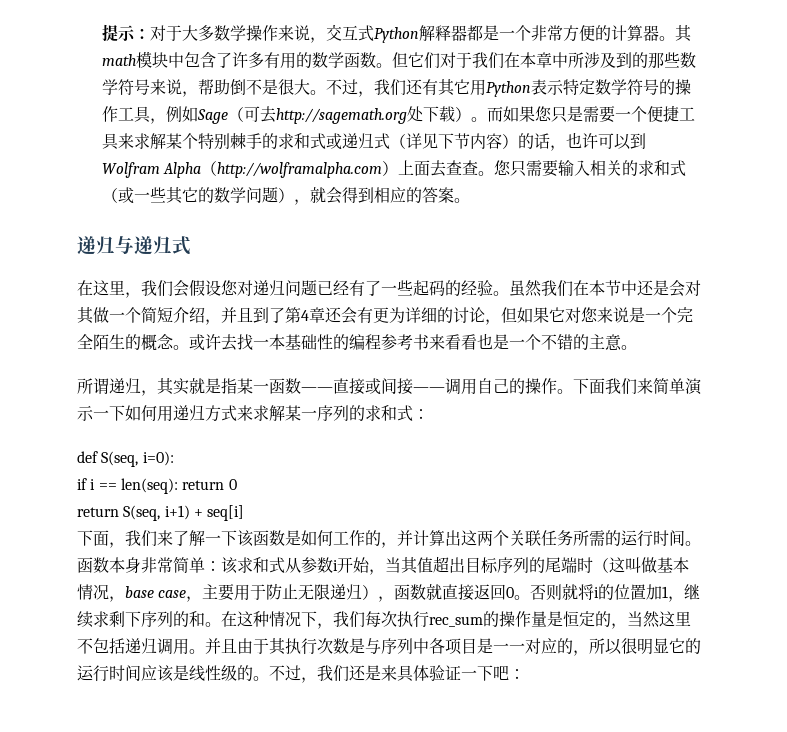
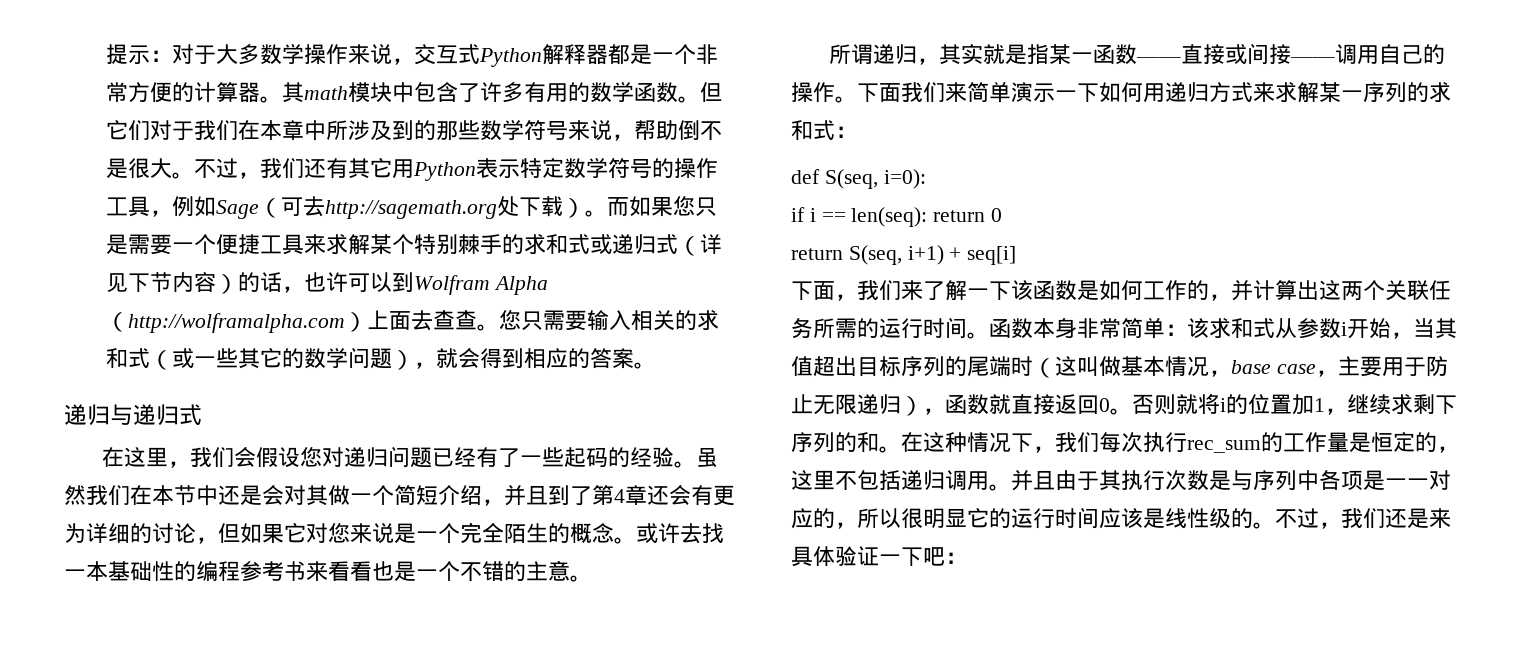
- 在这种情况下，我们每次执行rec_sum的操作量是恒定的，当然这里不包括递归调用。
+ 在这种情况下，我们每次执行rec_sum的工作量是恒定的，这里不包括递归调用。
- 并且由于其执行次数是与序列中各项目是一一对应的，所以很明显它的运行时间应该是线性级的。
+ 并且由于其执行次数是与序列中各项是一一对应的，所以很明显它的运行时间应该是线性级的。

